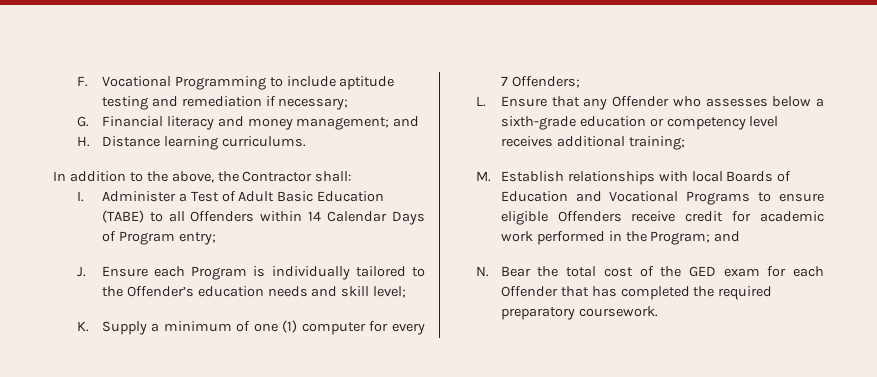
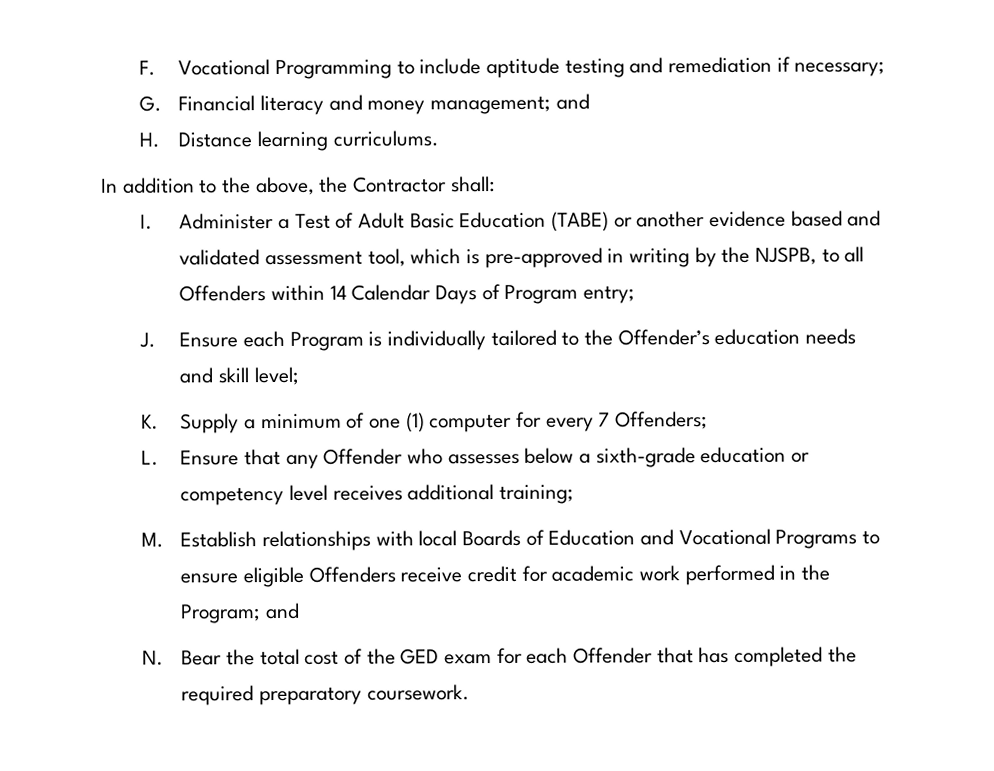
- I. Administer a Test of Adult Basic Education (TABE) to all Offenders within 14 Calendar Days of Program entry;
+ I. Administer a Test of Adult Basic Education (TABE) or another evidence based and validated assessment tool, which is pre-approved in writing by the NJSPB, to all Offenders within 14 Calendar Days of Program entry;

